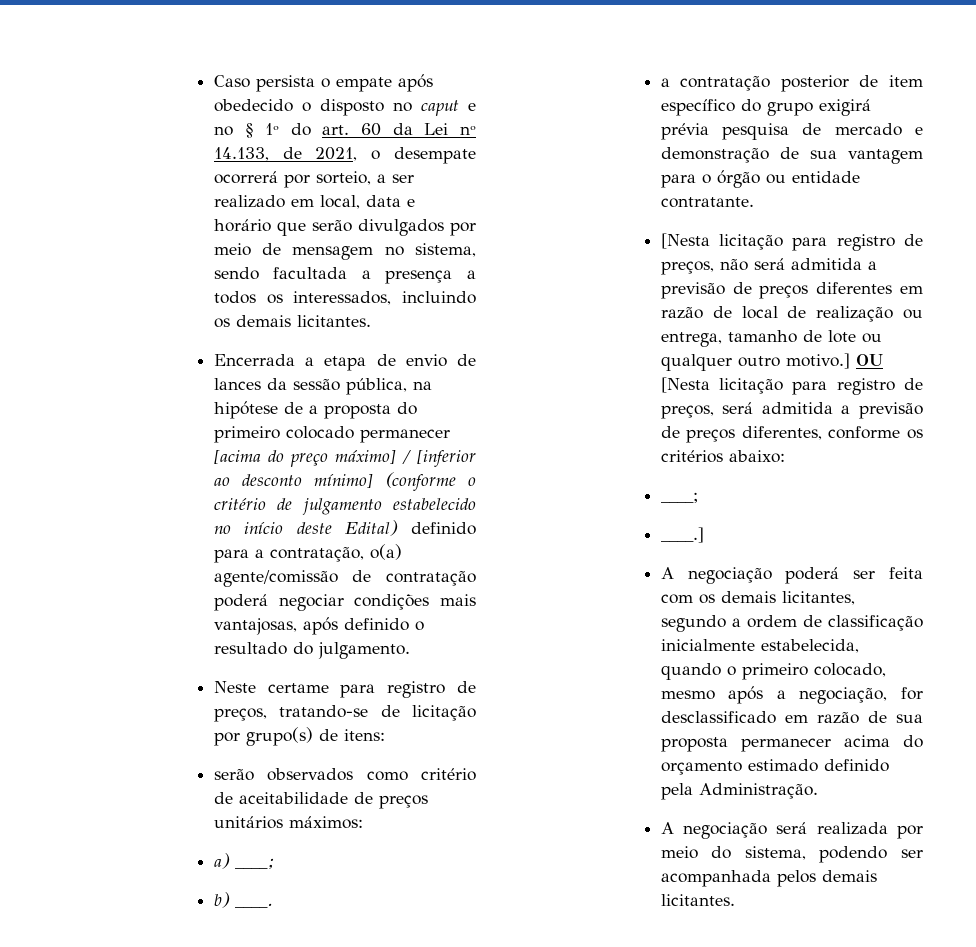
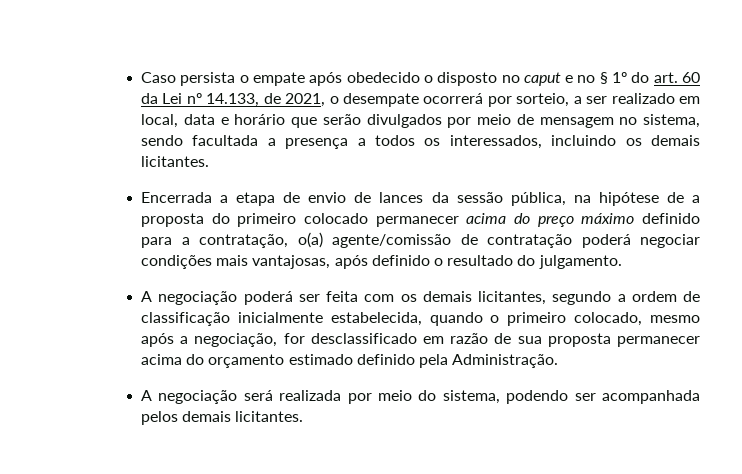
- Encerrada a etapa de envio de lances da sessão pública, na hipótese de a proposta do primeiro colocado permanecer [acima do preço máximo] / [inferior ao desconto mínimo] (conforme o critério de julgamento estabelecido no início deste Edital) definido para a contratação, o(a) agente/comissão de contratação poderá negociar condições mais vantajosas, após definido o resultado do julgamento.
+ Encerrada a etapa de envio de lances da sessão pública, na hipótese de a proposta do primeiro colocado permanecer acima do preço máximo definido para a contratação, o(a) agente/comissão de contratação poderá negociar condições mais vantajosas, após definido o resultado do julgamento.
- Neste certame para registro de preços, tratando-se de licitação por grupo(s) de itens:
- serão observados como critério de aceitabilidade de preços unitários máximos:
- a) ____;
- b) ____.
- a contratação posterior de item específico do grupo exigirá prévia pesquisa de mercado e demonstração de sua vantagem para o órgão ou entidade contratante.
- [Nesta licitação para registro de preços, não será admitida a previsão de preços diferentes em razão de local de realização ou entrega, tamanho de lote ou qualquer outro motivo.] OU [Nesta licitação para registro de preços, será admitida a previsão de preços diferentes, conforme os critérios abaixo:
- ____;
- ____.]

